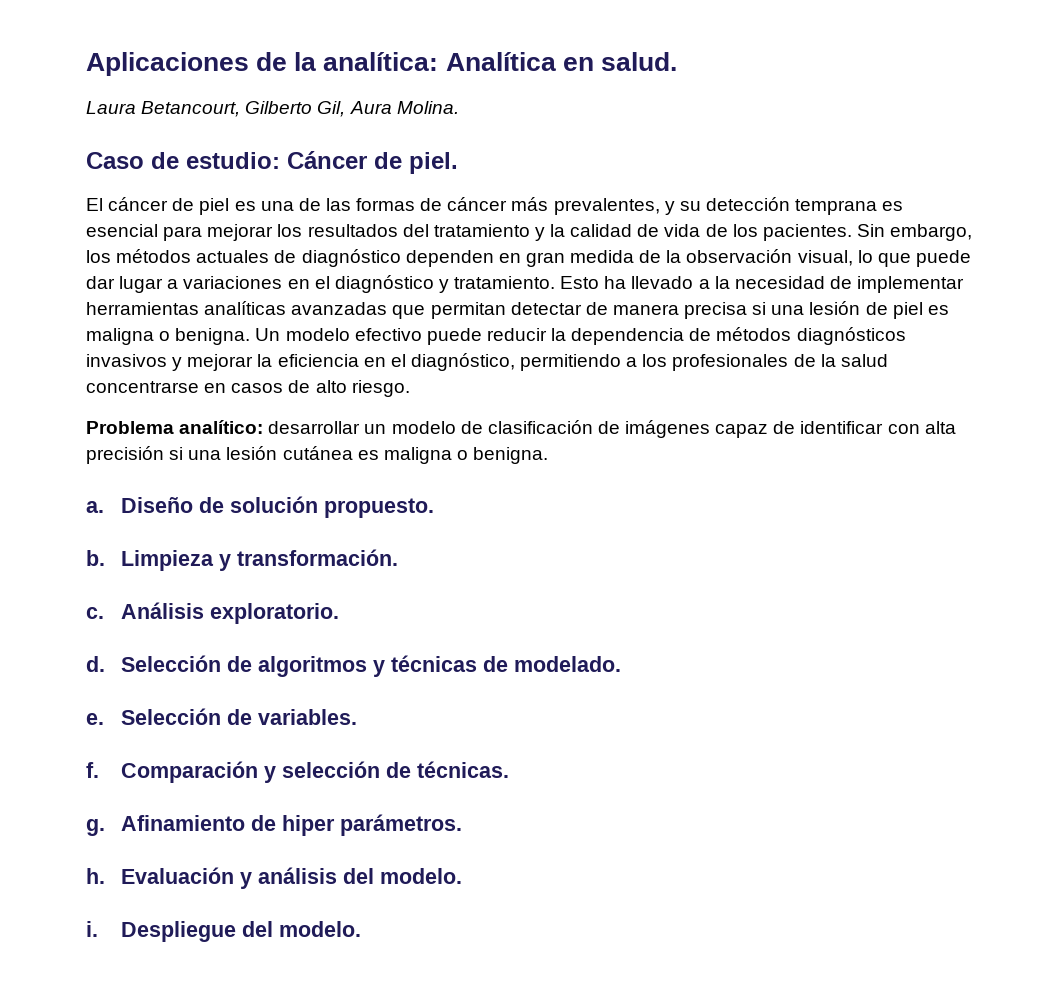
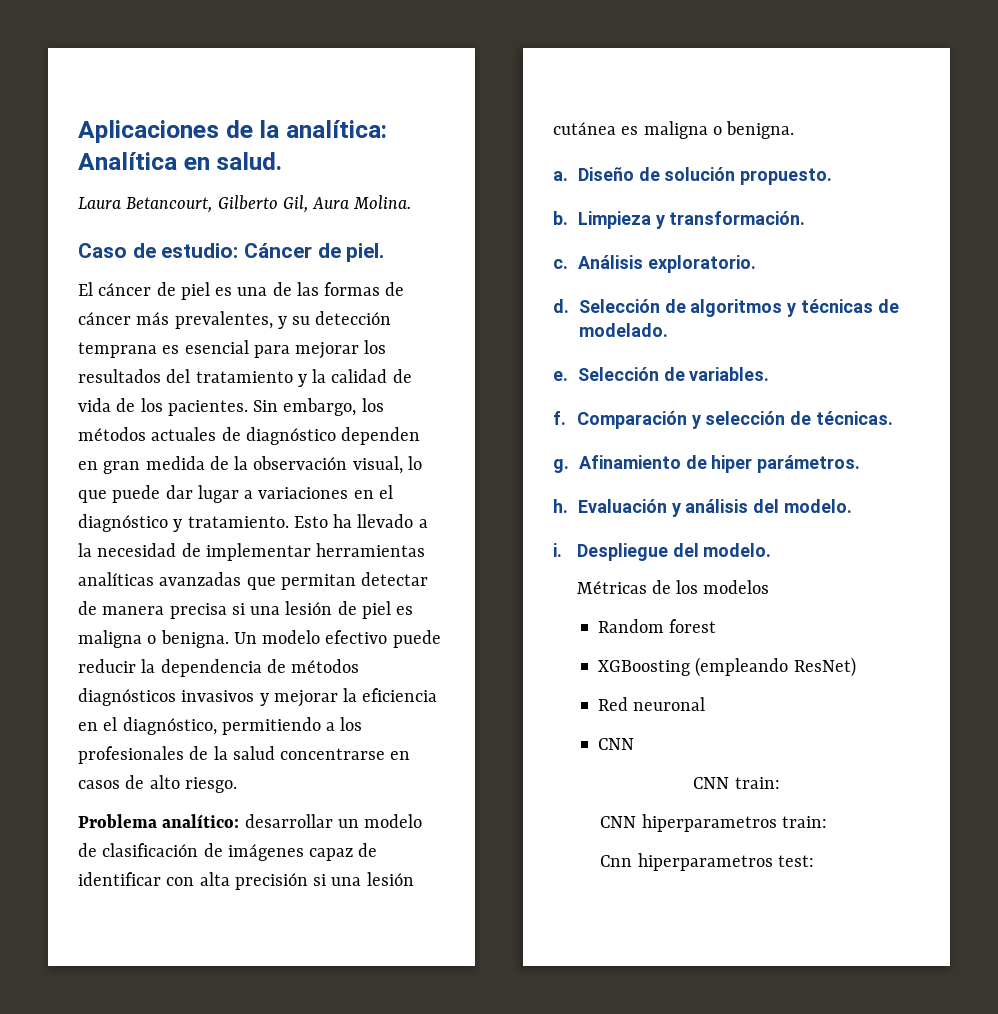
+ Métricas de los modelos
+ Random forest
+ XGBoosting (empleando ResNet)
+ Red neuronal
+ CNN
+ CNN train:
+ CNN hiperparametros train:
+ Cnn hiperparametros test:

